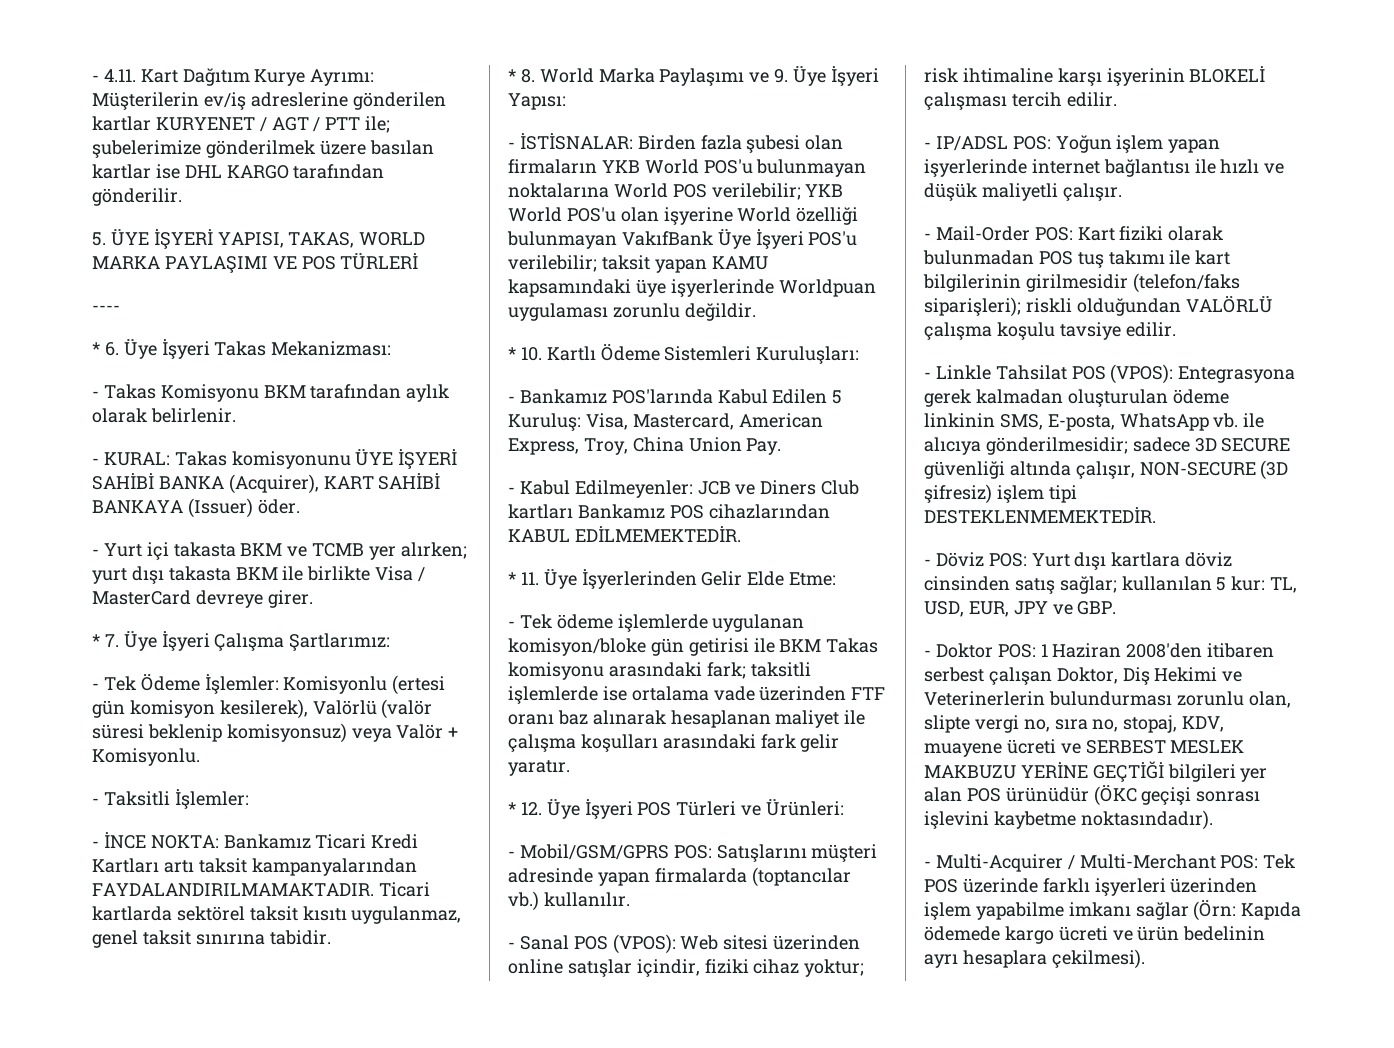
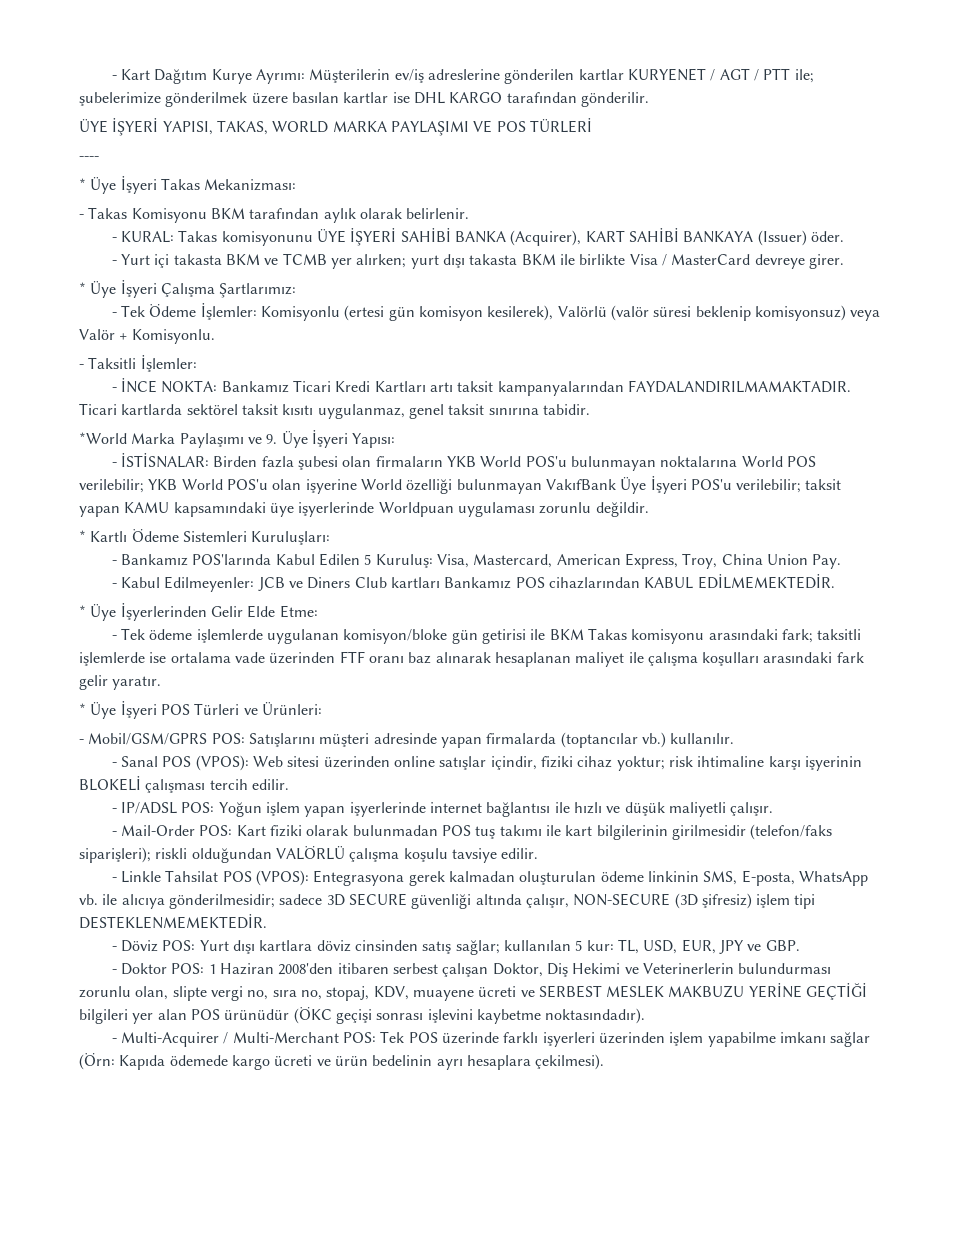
- - 4.11. Kart Dağıtım Kurye Ayrımı: Müşterilerin ev/iş adreslerine gönderilen kartlar KURYENET / AGT / PTT ile; şubelerimize gönderilmek üzere basılan kartlar ise DHL KARGO tarafından gönderilir.
+ - Kart Dağıtım Kurye Ayrımı: Müşterilerin ev/iş adreslerine gönderilen kartlar KURYENET / AGT / PTT ile; şubelerimize gönderilmek üzere basılan kartlar ise DHL KARGO tarafından gönderilir.
- 5. ÜYE İŞYERİ YAPISI, TAKAS, WORLD MARKA PAYLAŞIMI VE POS TÜRLERİ
+ ÜYE İŞYERİ YAPISI, TAKAS, WORLD MARKA PAYLAŞIMI VE POS TÜRLERİ
- * 6. Üye İşyeri Takas Mekanizması:
+ * Üye İşyeri Takas Mekanizması:
- * 7. Üye İşyeri Çalışma Şartlarımız:
+ * Üye İşyeri Çalışma Şartlarımız:
- * 8. World Marka Paylaşımı ve 9. Üye İşyeri Yapısı:
+ *World Marka Paylaşımı ve 9. Üye İşyeri Yapısı:
- * 10. Kartlı Ödeme Sistemleri Kuruluşları:
+ * Kartlı Ödeme Sistemleri Kuruluşları:
- * 11. Üye İşyerlerinden Gelir Elde Etme:
+ * Üye İşyerlerinden Gelir Elde Etme:
- * 12. Üye İşyeri POS Türleri ve Ürünleri:
+ * Üye İşyeri POS Türleri ve Ürünleri:

